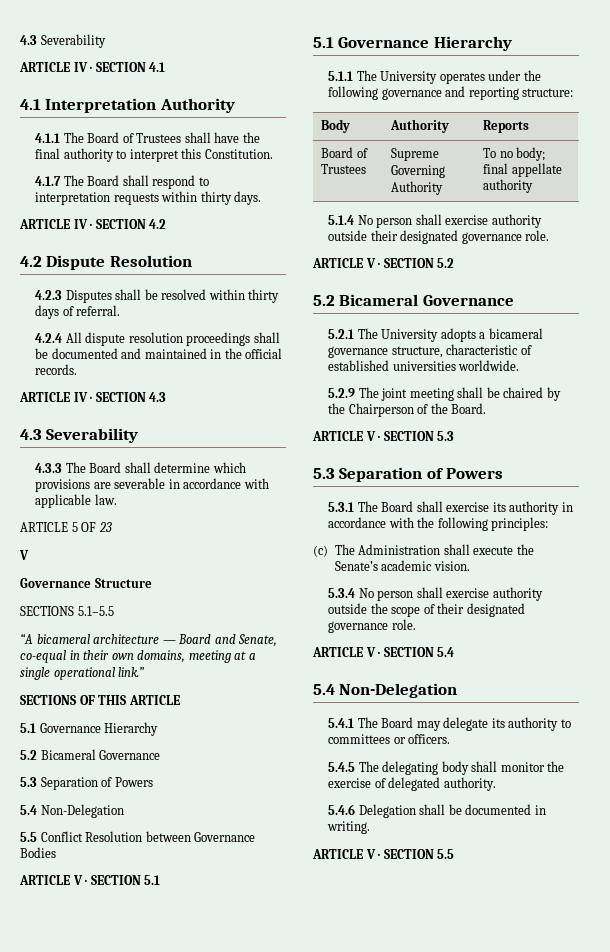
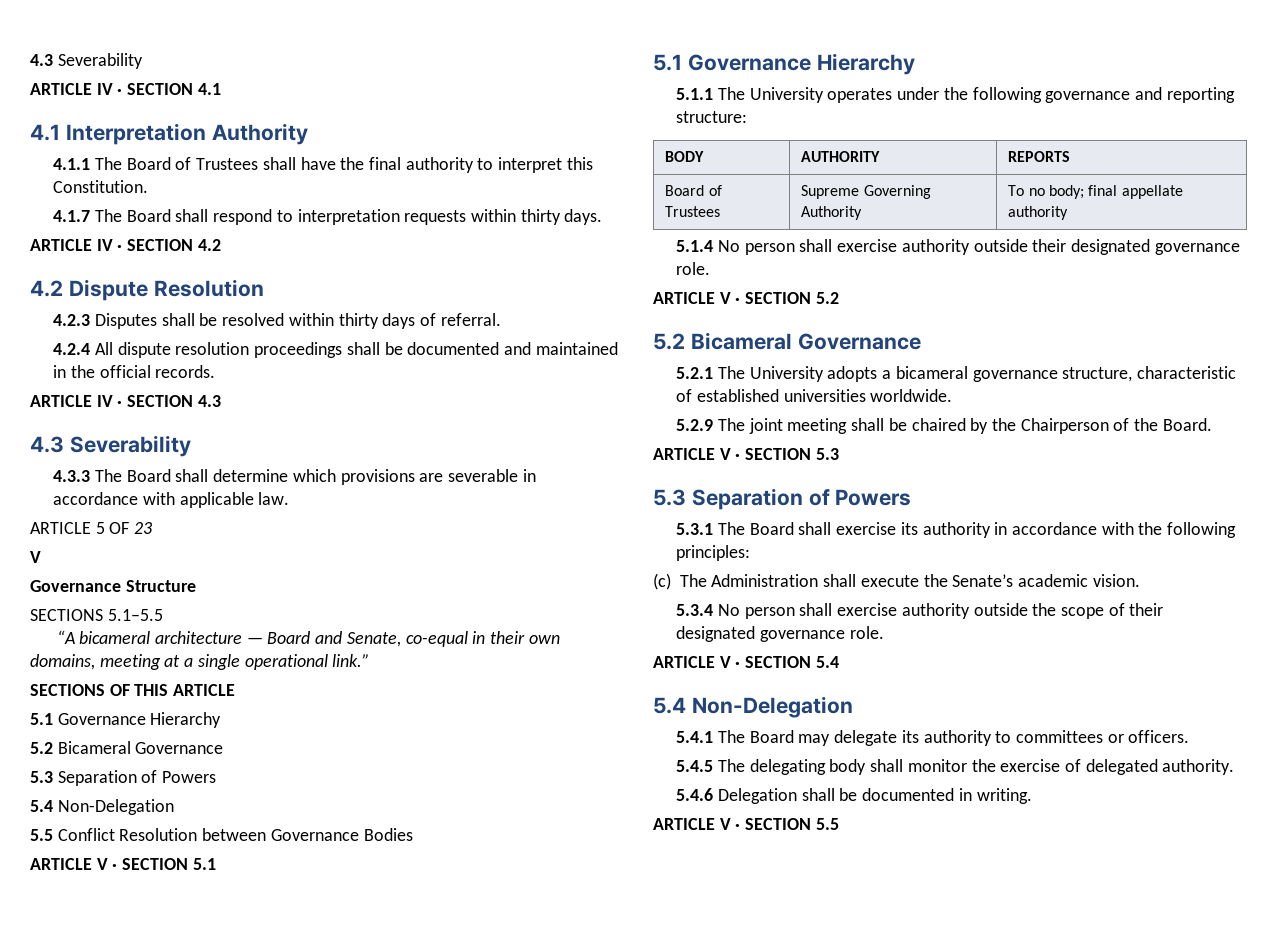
- Body | Authority | Reports
+ BODY | AUTHORITY | REPORTS

